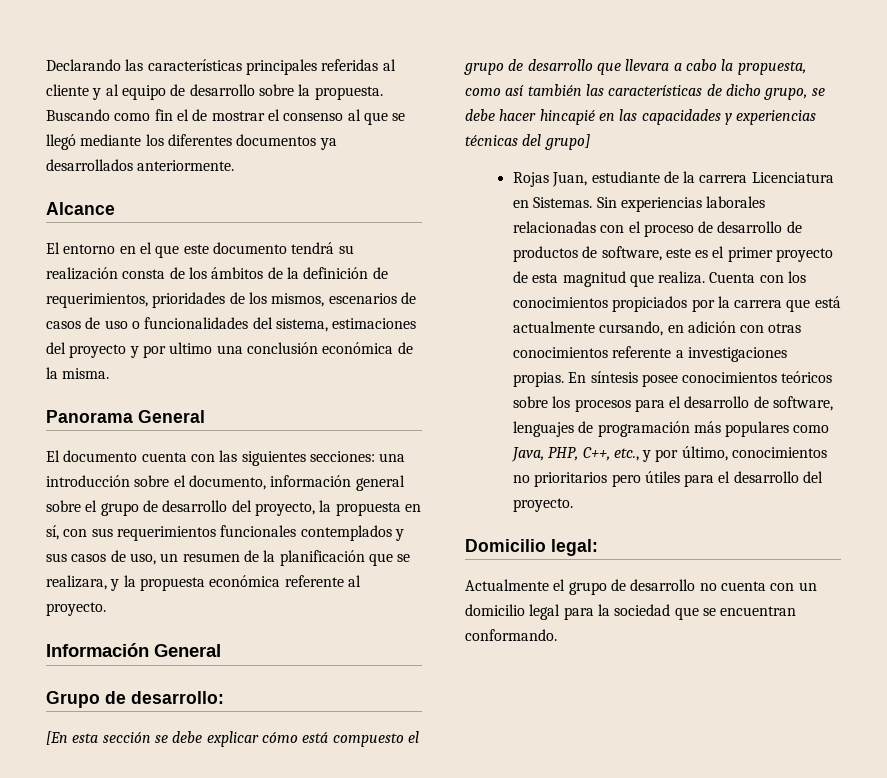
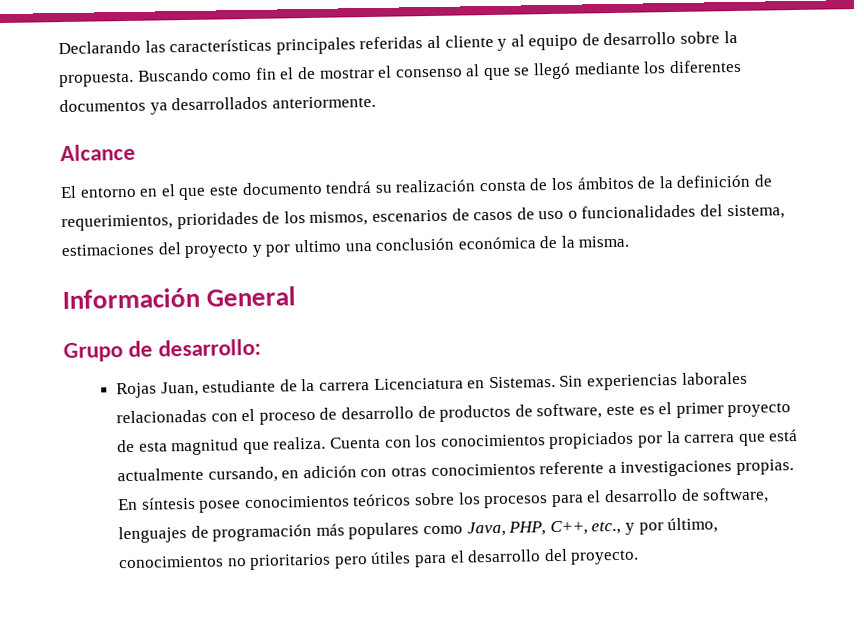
- Panorama General
- El documento cuenta con las siguientes secciones: una introducción sobre el documento, información general sobre el grupo de desarrollo del proyecto, la propuesta en sí, con sus requerimientos funcionales contemplados y sus casos de uso, un resumen de la planificación que se realizara, y la propuesta económica referente al proyecto.
- [En esta sección se debe explicar cómo está compuesto el grupo de desarrollo que llevara a cabo la propuesta, como así también las características de dicho grupo, se debe hacer hincapié en las capacidades y experiencias técnicas del grupo]
- Domicilio legal:
- Actualmente el grupo de desarrollo no cuenta con un domicilio legal para la sociedad que se encuentran conformando.

